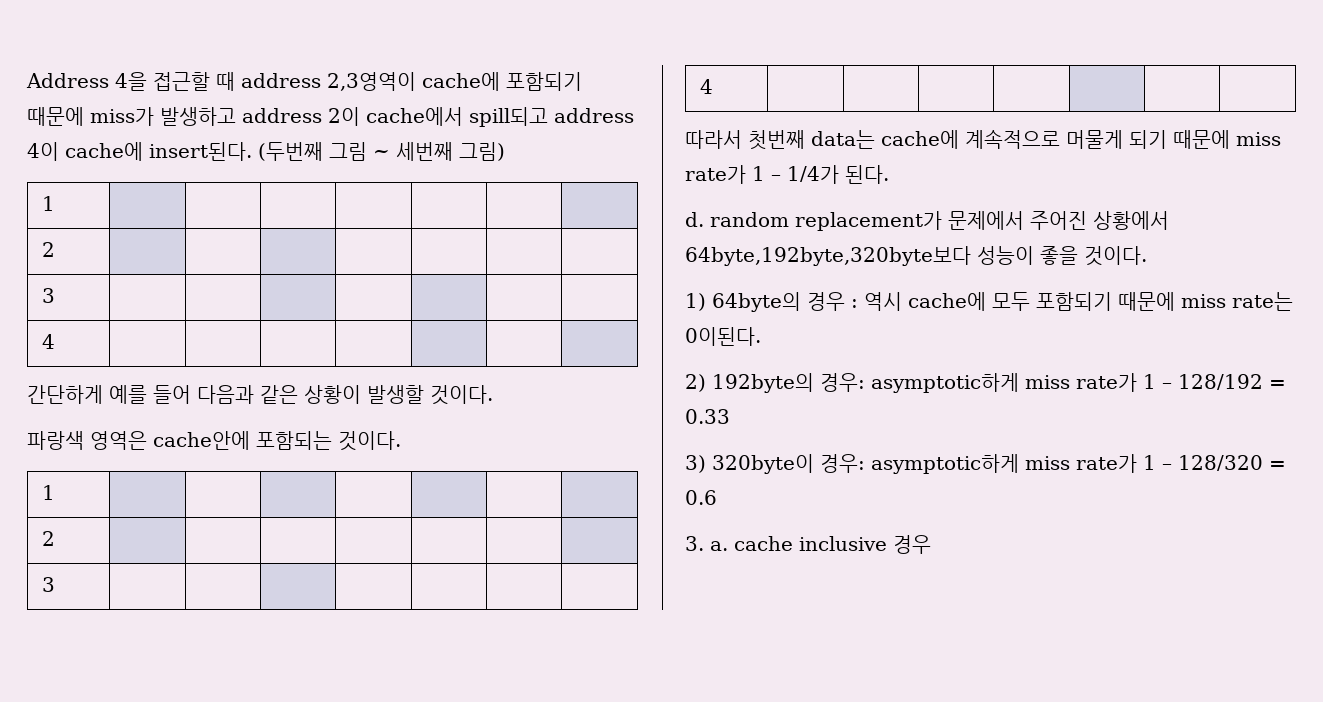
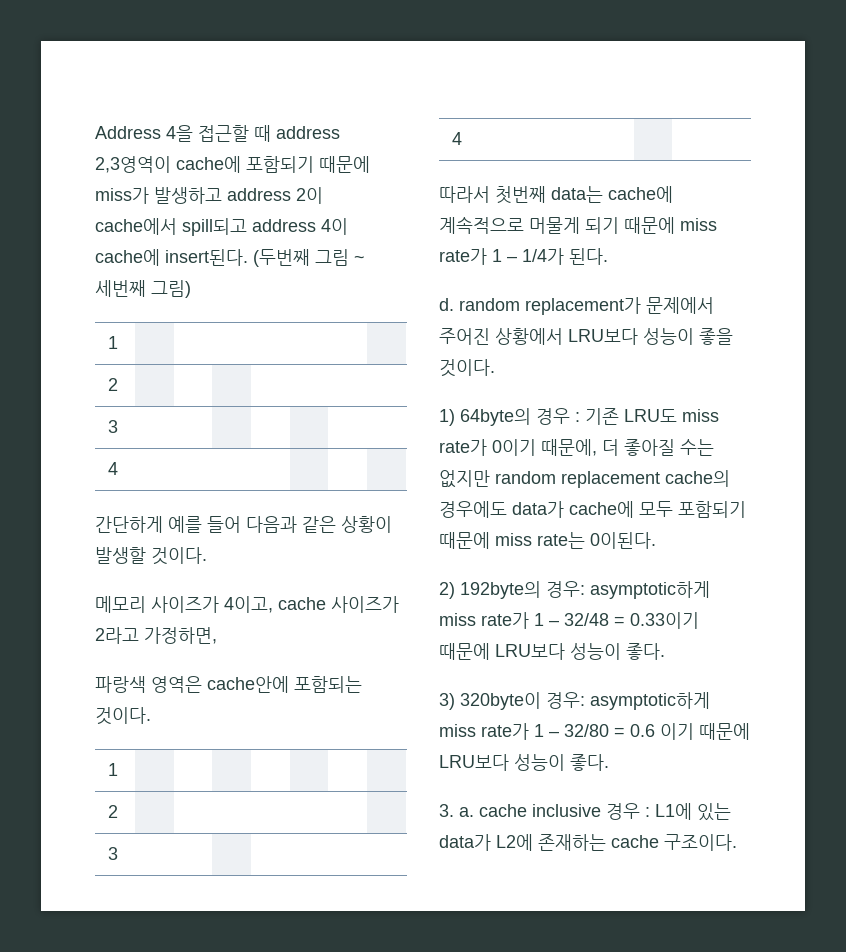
+ 메모리 사이즈가 4이고, cache 사이즈가 2라고 가정하면,
- d. random replacement가 문제에서 주어진 상황에서 64byte,192byte,320byte보다 성능이 좋을 것이다.
+ d. random replacement가 문제에서 주어진 상황에서 LRU보다 성능이 좋을 것이다.
- 1) 64byte의 경우 : 역시 cache에 모두 포함되기 때문에 miss rate는 0이된다.
+ 1) 64byte의 경우 : 기존 LRU도 miss rate가 0이기 때문에, 더 좋아질 수는 없지만 random replacement cache의 경우에도 data가 cache에 모두 포함되기 때문에 miss rate는 0이된다.
- 2) 192byte의 경우: asymptotic하게 miss rate가 1 – 128/192 = 0.33
+ 2) 192byte의 경우: asymptotic하게 miss rate가 1 – 32/48 = 0.33이기 때문에 LRU보다 성능이 좋다.
- 3) 320byte이 경우: asymptotic하게 miss rate가 1 – 128/320 = 0.6
+ 3) 320byte이 경우: asymptotic하게 miss rate가 1 – 32/80 = 0.6 이기 때문에 LRU보다 성능이 좋다.
- 3. a. cache inclusive 경우
+ 3. a. cache inclusive 경우 : L1에 있는 data가 L2에 존재하는 cache 구조이다.

